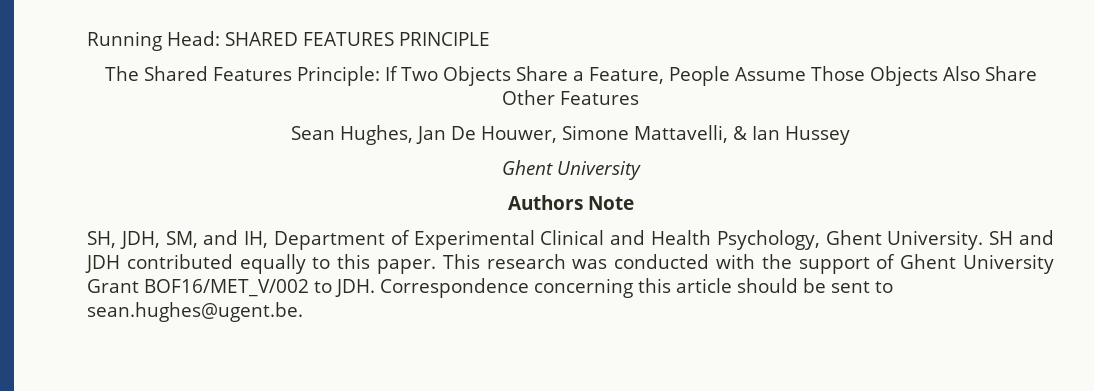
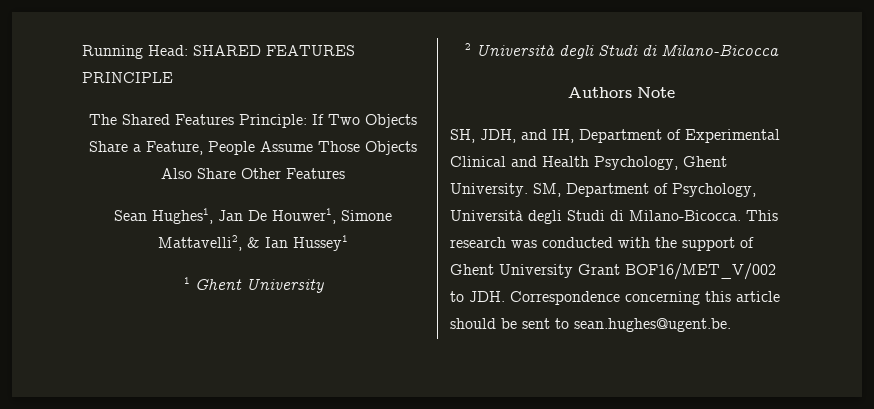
- Sean Hughes, Jan De Houwer, Simone Mattavelli, & Ian Hussey
- Ghent University
+ Sean Hughes1, Jan De Houwer1, Simone Mattavelli2, & Ian Hussey1
+ 1 Ghent University
+ 2 Università degli Studi di Milano-Bicocca
- SH, JDH, SM, and IH, Department of Experimental Clinical and Health Psychology, Ghent University.
+ SH, JDH, and IH, Department of Experimental Clinical and Health Psychology, Ghent University.
- SH and JDH contributed equally to this paper.
+ SM, Department of Psychology, Università degli Studi di Milano-Bicocca.

